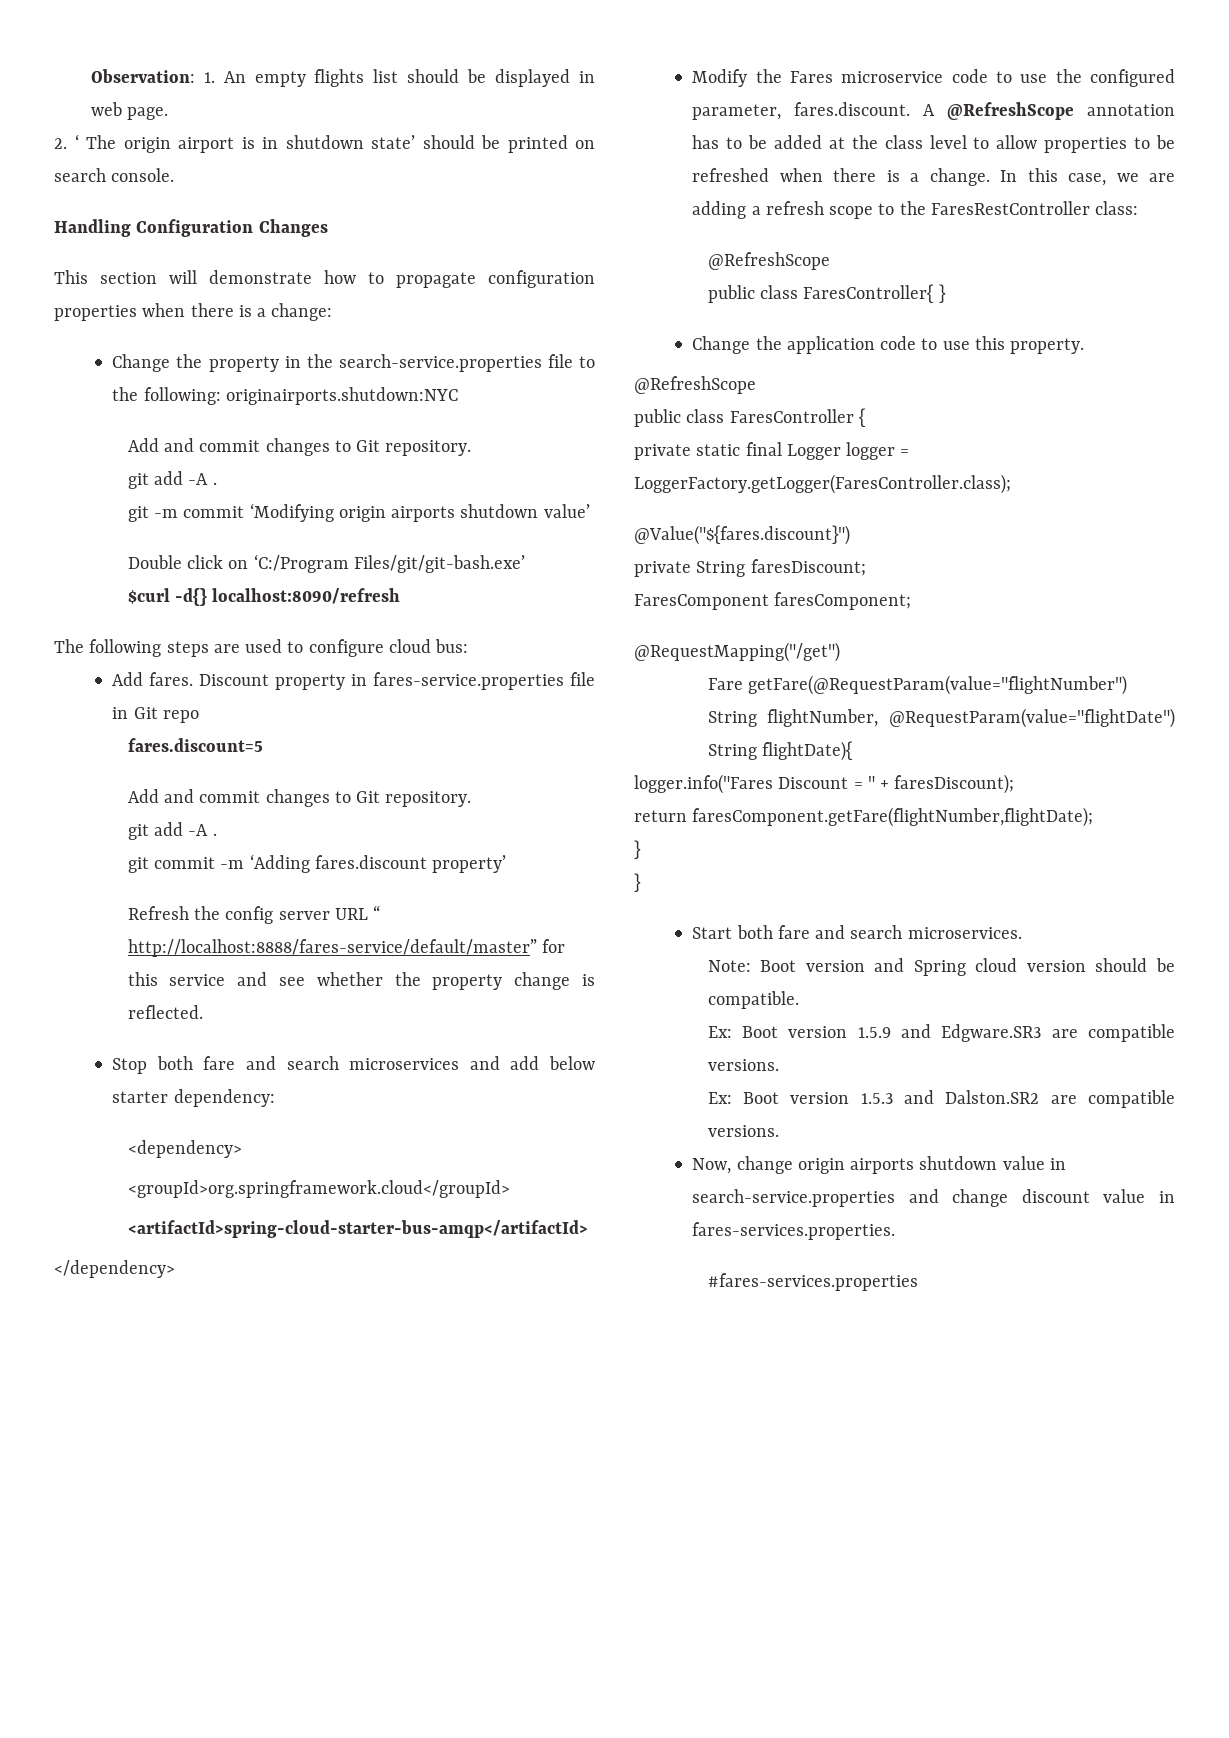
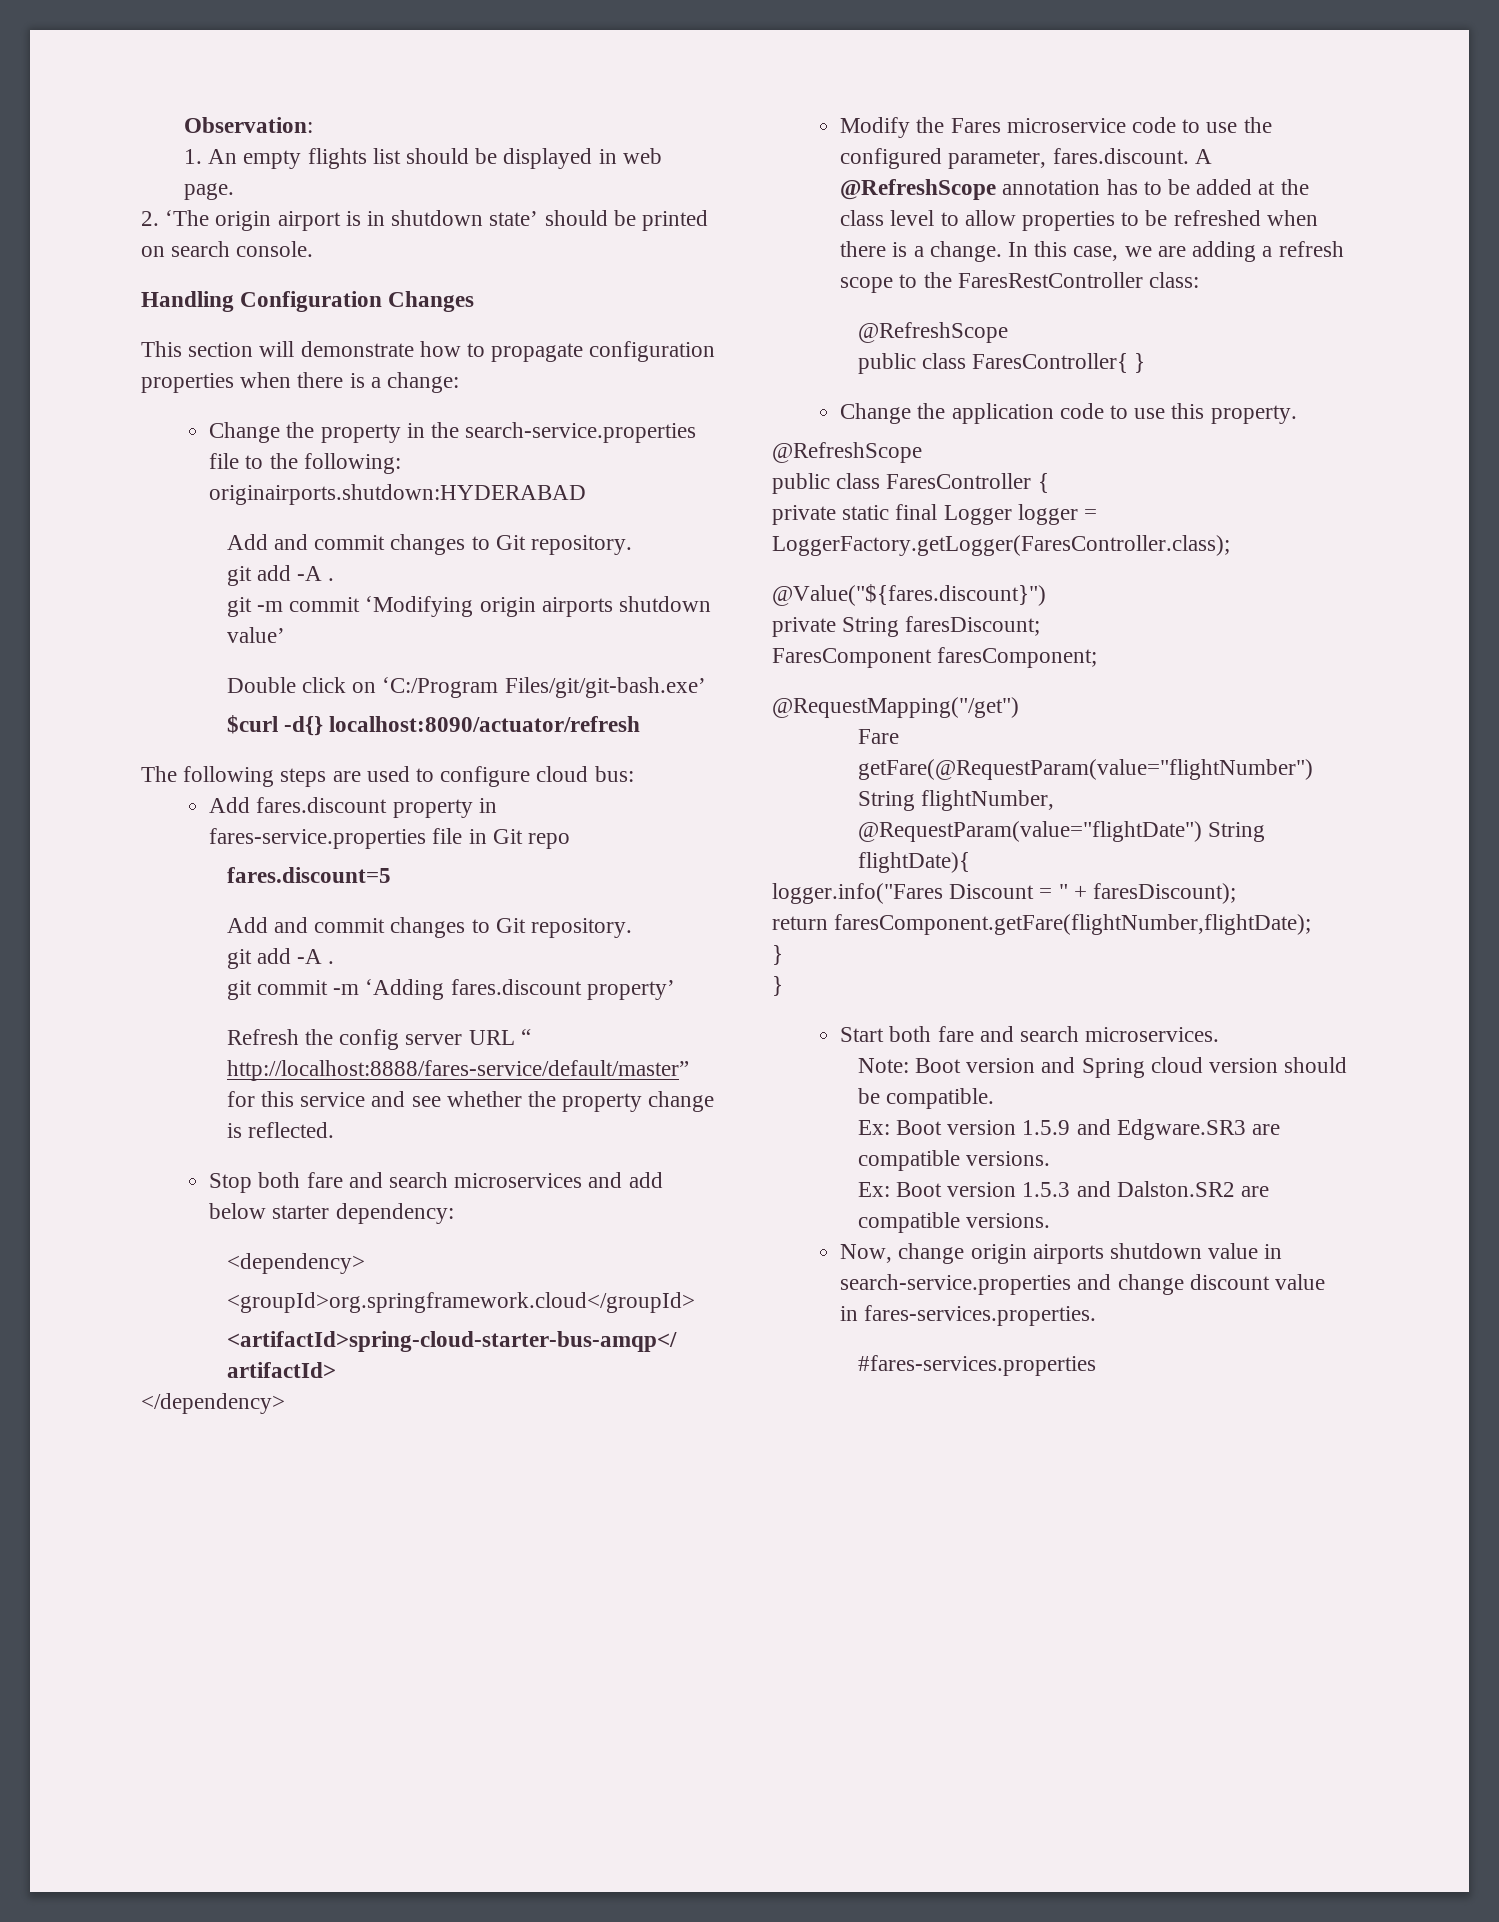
- Observation: 1. An empty flights list should be displayed in web page.
+ Observation:
+ 1. An empty flights list should be displayed in web page.
- 2. ‘ The origin airport is in shutdown state’ should be printed on search console.
+ 2. ‘The origin airport is in shutdown state’ should be printed on search console.
- Change the property in the search-service.properties file to the following: originairports.shutdown:NYC
+ Change the property in the search-service.properties file to the following: originairports.shutdown:HYDERABAD
- $curl -d{} localhost:8090/refresh
+ $curl -d{} localhost:8090/actuator/refresh
- Add fares. Discount property in fares-service.properties file in Git repo
+ Add fares.discount property in fares-service.properties file in Git repo

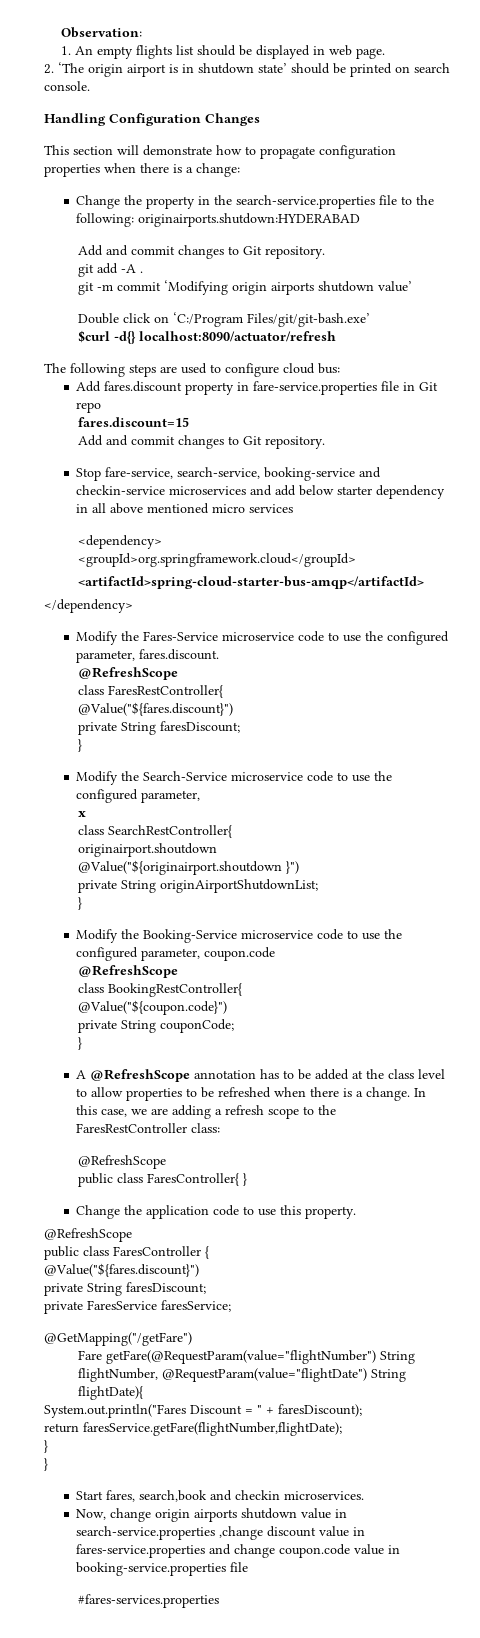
- Add fares.discount property in fares-service.properties file in Git repo
+ Add fares.discount property in fare-service.properties file in Git repo
- fares.discount=5
+ fares.discount=15
  Add and commit changes to Git repository.
- git add -A .
- git commit -m ‘Adding fares.discount property’
- Refresh the config server URL “ http://localhost:8888/fares-service/default/master” for this service and see whether the property change is reflected.
- Stop both fare and search microservices and add below starter dependency:
+ Stop fare-service, search-service, booking-service and checkin-service microservices and add below starter dependency in all above mentioned micro services
- Modify the Fares microservice code to use the configured parameter, fares.discount. A @RefreshScope annotation has to be added at the class level to allow properties to be refreshed when there is a change.
+ Modify the Fares-Service microservice code to use the configured parameter, fares.discount.
+ @RefreshScope
+ class FaresRestController{
+ @Value("${fares.discount}")
+ private String faresDiscount;
+ }
+ Modify the Search-Service microservice code to use the configured parameter,
+ x
+ class SearchRestController{
+ originairport.shoutdown
+ @Value("${originairport.shoutdown }")
+ private String originAirportShutdownList;
+ }
+ Modify the Booking-Service microservice code to use the configured parameter, coupon.code
+ @RefreshScope
+ class BookingRestController{
+ @Value("${coupon.code}")
+ private String couponCode;
+ }
+ A @RefreshScope annotation has to be added at the class level to allow properties to be refreshed when there is a change.
  public class FaresController {
- private static final Logger logger = LoggerFactory.getLogger(FaresController.class);
  @Value("${fares.discount}")
  private String faresDiscount;
- FaresComponent faresComponent;
- @RequestMapping("/get")
+ private FaresService faresService;
+ @GetMapping("/getFare")
- logger.info("Fares Discount = " + faresDiscount);
+ System.out.println("Fares Discount = " + faresDiscount);
- return faresComponent.getFare(flightNumber,flightDate);
+ return faresService.getFare(flightNumber,flightDate);
- Start both fare and search microservices.
- Note: Boot version and Spring cloud version should be compatible.
- Ex: Boot version 1.5.9 and Edgware.SR3 are compatible versions.
- Ex: Boot version 1.5.3 and Dalston.SR2 are compatible versions.
+ Start fares, search,book and checkin microservices.
- Now, change origin airports shutdown value in search-service.properties and change discount value in fares-services.properties.
+ Now, change origin airports shutdown value in search-service.properties ,change discount value in fares-service.properties and change coupon.code value in booking-service.properties file

